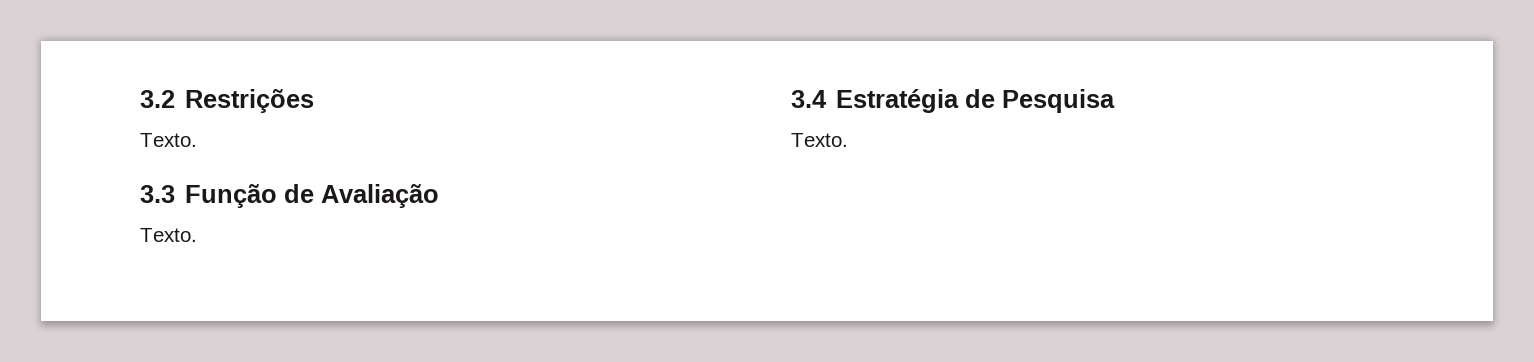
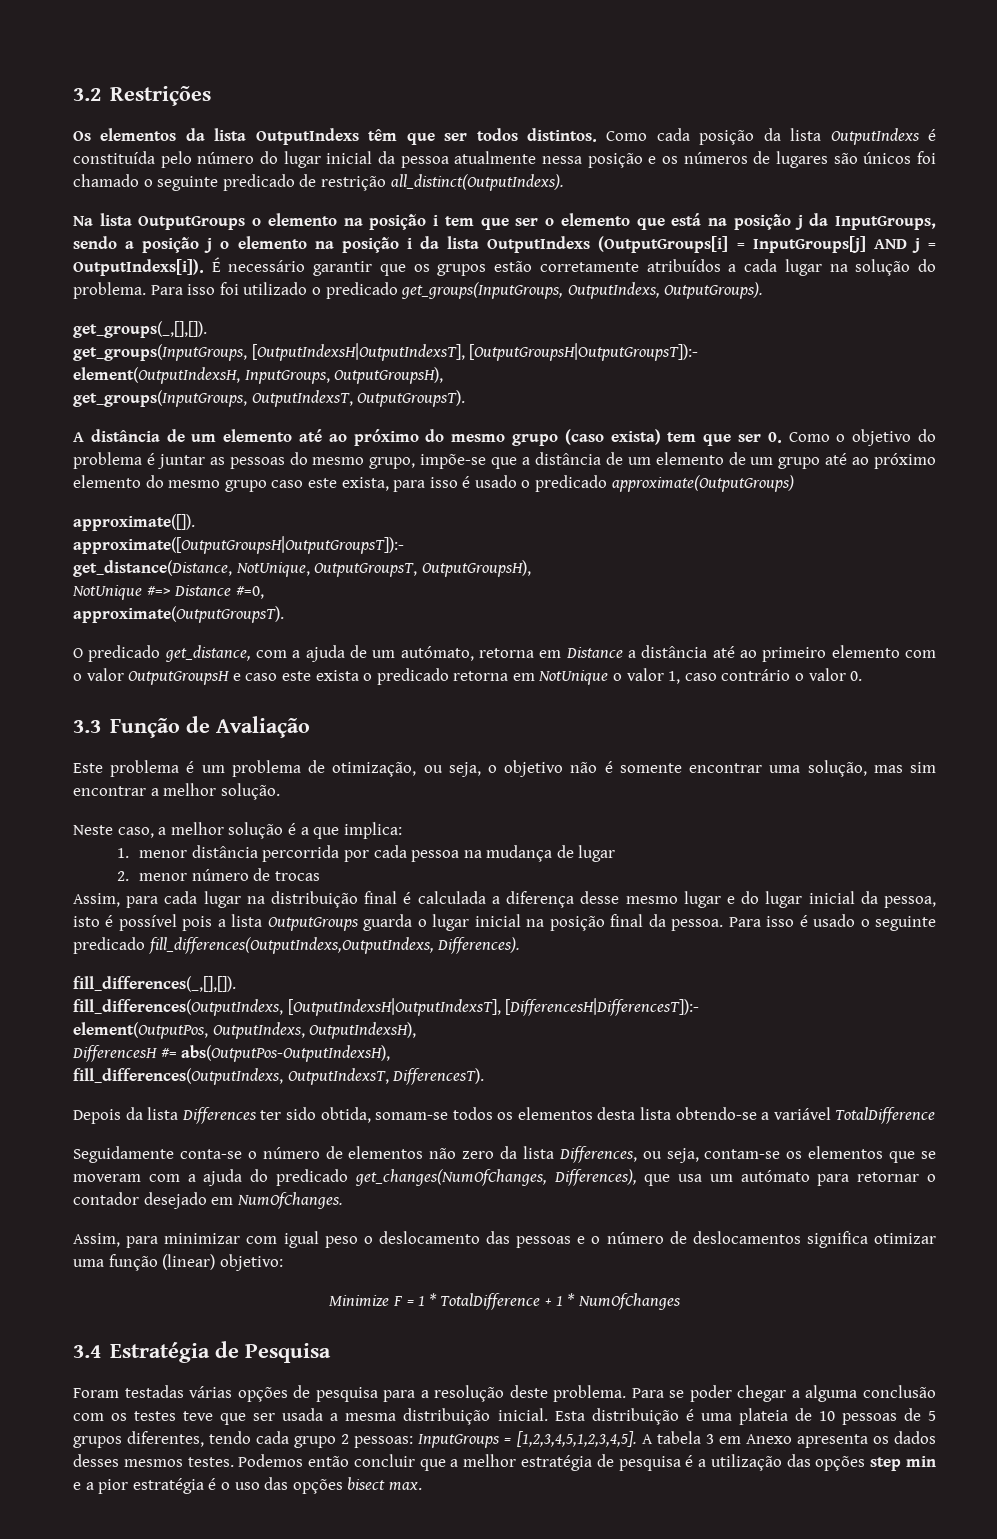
  3.2 Restrições
- Texto.
+ Os elementos da lista OutputIndexs têm que ser todos distintos. Como cada posição da lista OutputIndexs é constituída pelo número do lugar inicial da pessoa atualmente nessa posição e os números de lugares são únicos foi chamado o seguinte predicado de restrição all_distinct(OutputIndexs).
+ Na lista OutputGroups o elemento na posição i tem que ser o elemento que está na posição j da InputGroups, sendo a posição j o elemento na posição i da lista OutputIndexs (OutputGroups[i] = InputGroups[j] AND j = OutputIndexs[i]). É necessário garantir que os grupos estão corretamente atribuídos a cada lugar na solução do problema. Para isso foi utilizado o predicado get_groups(InputGroups, OutputIndexs, OutputGroups).
+ get_groups(_,[],[]).
+ get_groups(InputGroups, [OutputIndexsH|OutputIndexsT], [OutputGroupsH|OutputGroupsT]):-
+ element(OutputIndexsH, InputGroups, OutputGroupsH),
+ get_groups(InputGroups, OutputIndexsT, OutputGroupsT).
+ A distância de um elemento até ao próximo do mesmo grupo (caso exista) tem que ser 0. Como o objetivo do problema é juntar as pessoas do mesmo grupo, impõe-se que a distância de um elemento de um grupo até ao próximo elemento do mesmo grupo caso este exista, para isso é usado o predicado approximate(OutputGroups)
+ approximate([]).
+ approximate([OutputGroupsH|OutputGroupsT]):-
+ get_distance(Distance, NotUnique, OutputGroupsT, OutputGroupsH),
+ NotUnique #=> Distance #=0,
+ approximate(OutputGroupsT).
+ O predicado get_distance, com a ajuda de um autómato, retorna em Distance a distância até ao primeiro elemento com o valor OutputGroupsH e caso este exista o predicado retorna em NotUnique o valor 1, caso contrário o valor 0.
  3.3 Função de Avaliação
- Texto.
+ Este problema é um problema de otimização, ou seja, o objetivo não é somente encontrar uma solução, mas sim encontrar a melhor solução.
+ Neste caso, a melhor solução é a que implica:
+ 1. menor distância percorrida por cada pessoa na mudança de lugar
+ 2. menor número de trocas
+ Assim, para cada lugar na distribuição final é calculada a diferença desse mesmo lugar e do lugar inicial da pessoa, isto é possível pois a lista OutputGroups guarda o lugar inicial na posição final da pessoa. Para isso é usado o seguinte predicado fill_differences(OutputIndexs,OutputIndexs, Differences).
+ fill_differences(_,[],[]).
+ fill_differences(OutputIndexs, [OutputIndexsH|OutputIndexsT], [DifferencesH|DifferencesT]):-
+ element(OutputPos, OutputIndexs, OutputIndexsH),
+ DifferencesH #= abs(OutputPos-OutputIndexsH),
+ fill_differences(OutputIndexs, OutputIndexsT, DifferencesT).
+ Depois da lista Differences ter sido obtida, somam-se todos os elementos desta lista obtendo-se a variável TotalDifference
+ Seguidamente conta-se o número de elementos não zero da lista Differences, ou seja, contam-se os elementos que se moveram com a ajuda do predicado get_changes(NumOfChanges, Differences), que usa um autómato para retornar o contador desejado em NumOfChanges.
+ Assim, para minimizar com igual peso o deslocamento das pessoas e o número de deslocamentos significa otimizar uma função (linear) objetivo:
+ Minimize F = 1 * TotalDifference + 1 * NumOfChanges
  3.4 Estratégia de Pesquisa
- Texto.
+ Foram testadas várias opções de pesquisa para a resolução deste problema. Para se poder chegar a alguma conclusão com os testes teve que ser usada a mesma distribuição inicial. Esta distribuição é uma plateia de 10 pessoas de 5 grupos diferentes, tendo cada grupo 2 pessoas: InputGroups = [1,2,3,4,5,1,2,3,4,5]. A tabela 3 em Anexo apresenta os dados desses mesmos testes. Podemos então concluir que a melhor estratégia de pesquisa é a utilização das opções step min e a pior estratégia é o uso das opções bisect max.

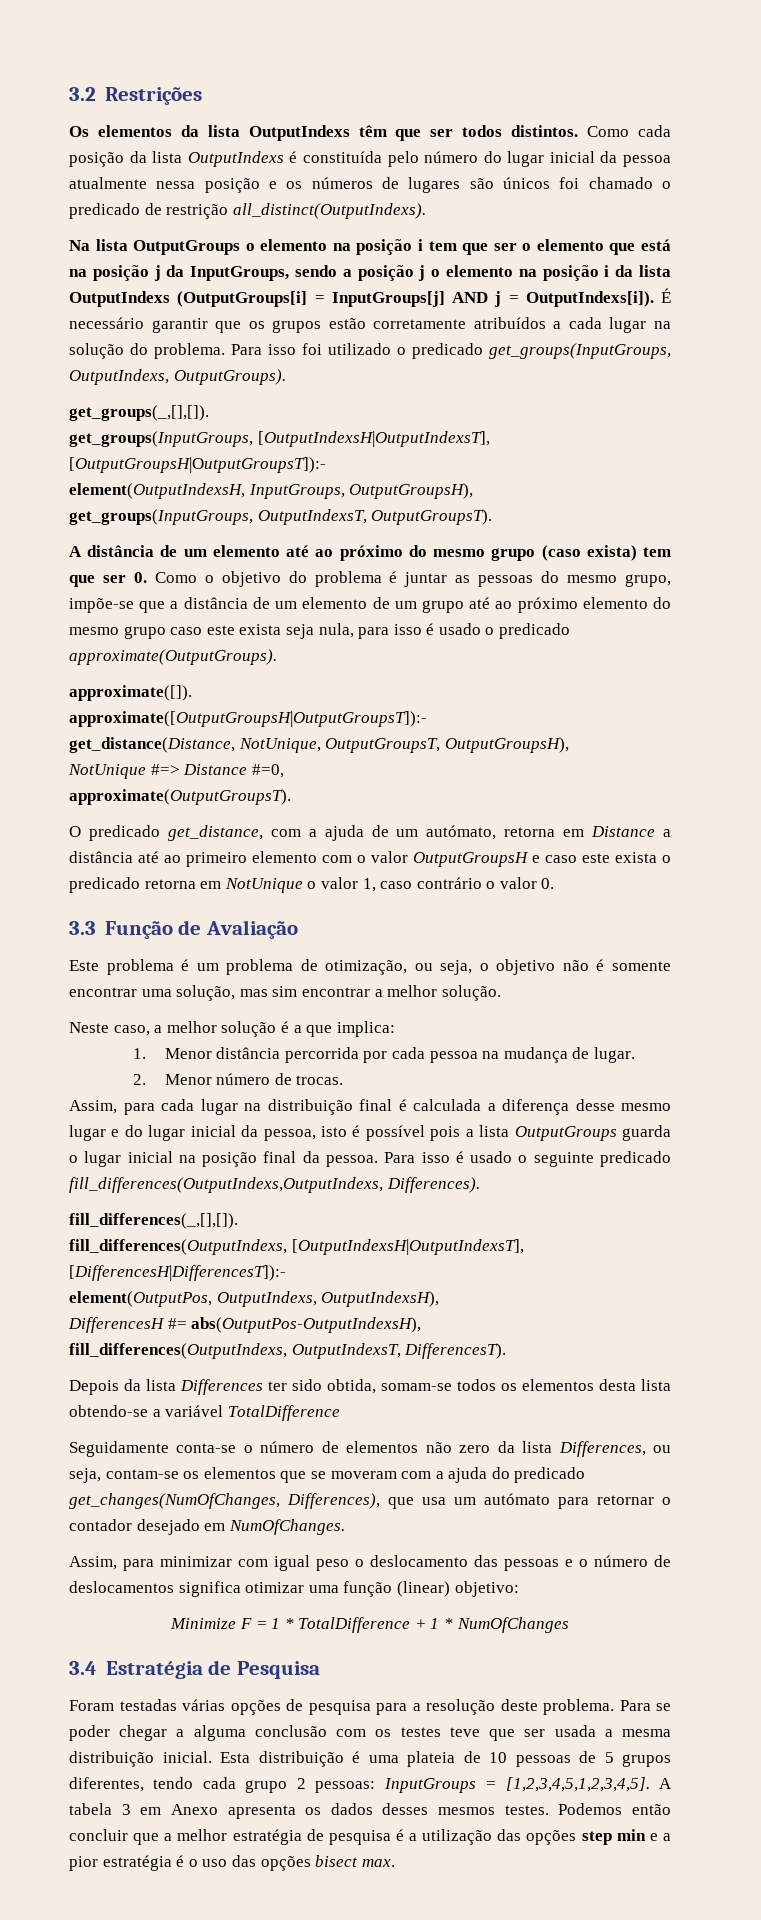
- Como cada posição da lista OutputIndexs é constituída pelo número do lugar inicial da pessoa atualmente nessa posição e os números de lugares são únicos foi chamado o seguinte predicado de restrição all_distinct(OutputIndexs).
+ Como cada posição da lista OutputIndexs é constituída pelo número do lugar inicial da pessoa atualmente nessa posição e os números de lugares são únicos foi chamado o predicado de restrição all_distinct(OutputIndexs).
- A distância de um elemento até ao próximo do mesmo grupo (caso exista) tem que ser 0. Como o objetivo do problema é juntar as pessoas do mesmo grupo, impõe-se que a distância de um elemento de um grupo até ao próximo elemento do mesmo grupo caso este exista, para isso é usado o predicado approximate(OutputGroups)
+ A distância de um elemento até ao próximo do mesmo grupo (caso exista) tem que ser 0. Como o objetivo do problema é juntar as pessoas do mesmo grupo, impõe-se que a distância de um elemento de um grupo até ao próximo elemento do mesmo grupo caso este exista seja nula, para isso é usado o predicado approximate(OutputGroups).
- 1. menor distância percorrida por cada pessoa na mudança de lugar
+ 1. Menor distância percorrida por cada pessoa na mudança de lugar.
- 2. menor número de trocas
+ 2. Menor número de trocas.

